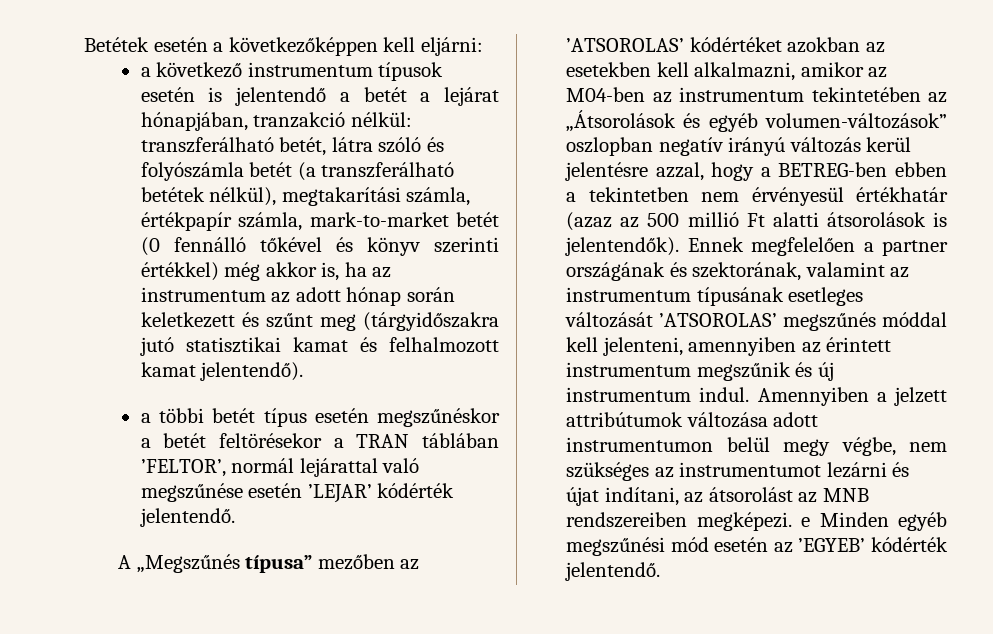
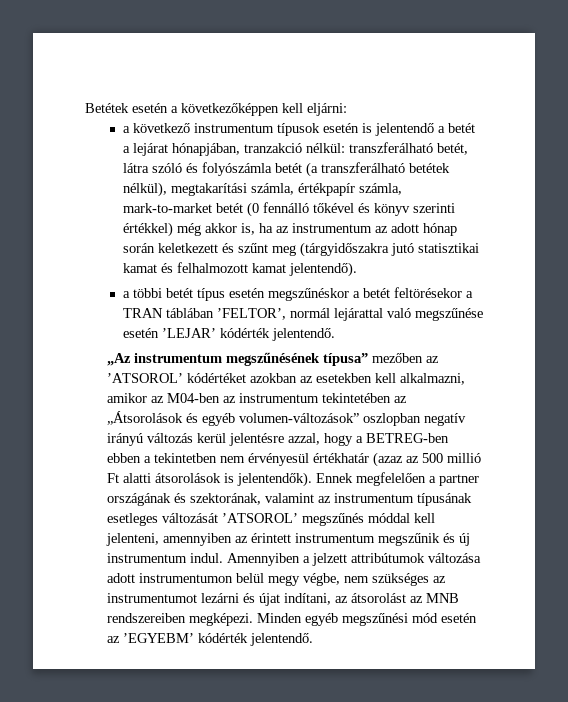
- A „Megszűnés típusa” mezőben az ’ATSOROLAS’ kódértéket azokban az esetekben kell alkalmazni, amikor az M04-ben az instrumentum tekintetében az „Átsorolások és egyéb volumen-változások” oszlopban negatív irányú változás kerül jelentésre azzal, hogy a BETREG-ben ebben a tekintetben nem érvényesül értékhatár (azaz az 500 millió Ft alatti átsorolások is jelentendők).
+ „Az instrumentum megszűnésének típusa” mezőben az ’ATSOROL’ kódértéket azokban az esetekben kell alkalmazni, amikor az M04-ben az instrumentum tekintetében az „Átsorolások és egyéb volumen-változások” oszlopban negatív irányú változás kerül jelentésre azzal, hogy a BETREG-ben ebben a tekintetben nem érvényesül értékhatár (azaz az 500 millió Ft alatti átsorolások is jelentendők).
- Ennek megfelelően a partner országának és szektorának, valamint az instrumentum típusának esetleges változását ’ATSOROLAS’ megszűnés móddal kell jelenteni, amennyiben az érintett instrumentum megszűnik és új instrumentum indul.
+ Ennek megfelelően a partner országának és szektorának, valamint az instrumentum típusának esetleges változását ’ATSOROL’ megszűnés móddal kell jelenteni, amennyiben az érintett instrumentum megszűnik és új instrumentum indul.
- Amennyiben a jelzett attribútumok változása adott instrumentumon belül megy végbe, nem szükséges az instrumentumot lezárni és újat indítani, az átsorolást az MNB rendszereiben megképezi. e Minden egyéb megszűnési mód esetén az ’EGYEB’ kódérték jelentendő.
+ Amennyiben a jelzett attribútumok változása adott instrumentumon belül megy végbe, nem szükséges az instrumentumot lezárni és újat indítani, az átsorolást az MNB rendszereiben megképezi. Minden egyéb megszűnési mód esetén az ’EGYEBM’ kódérték jelentendő.

